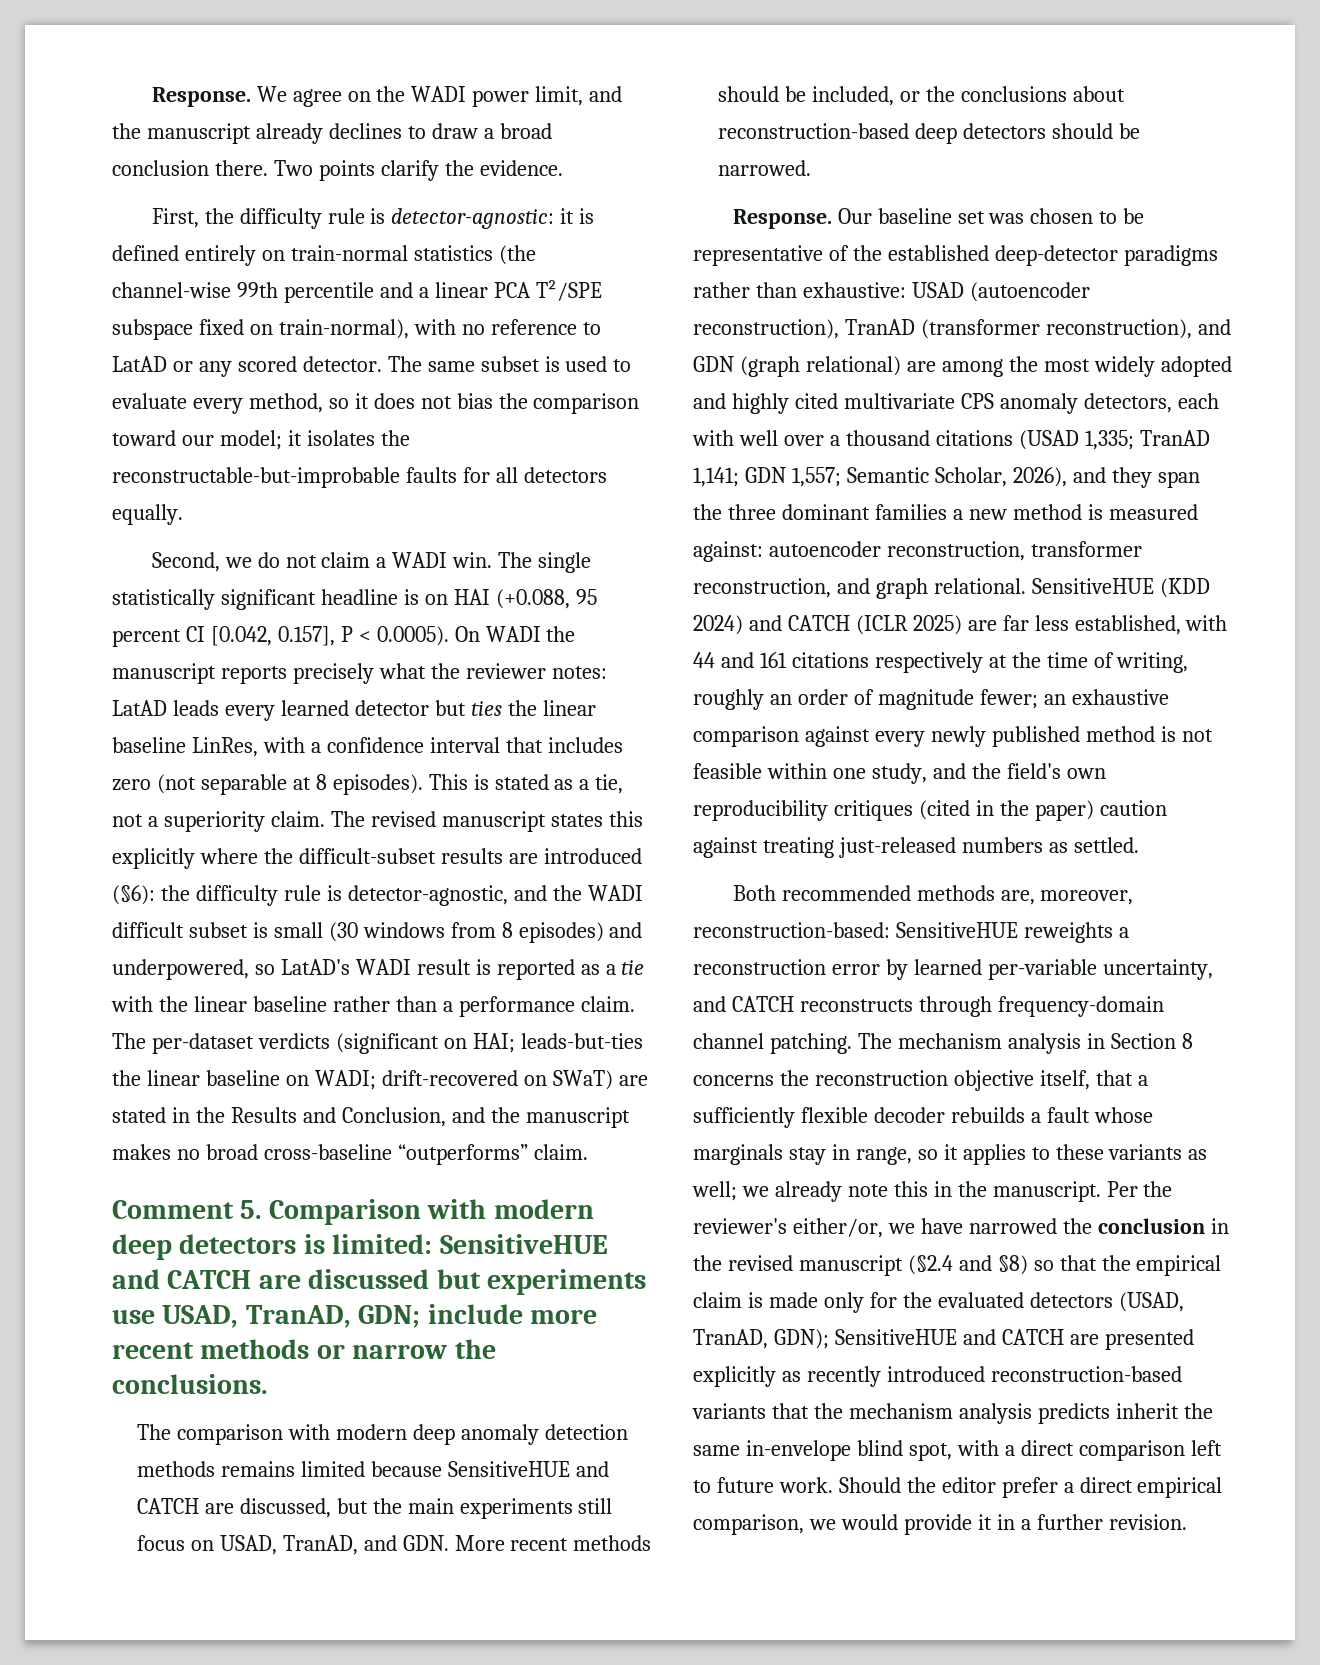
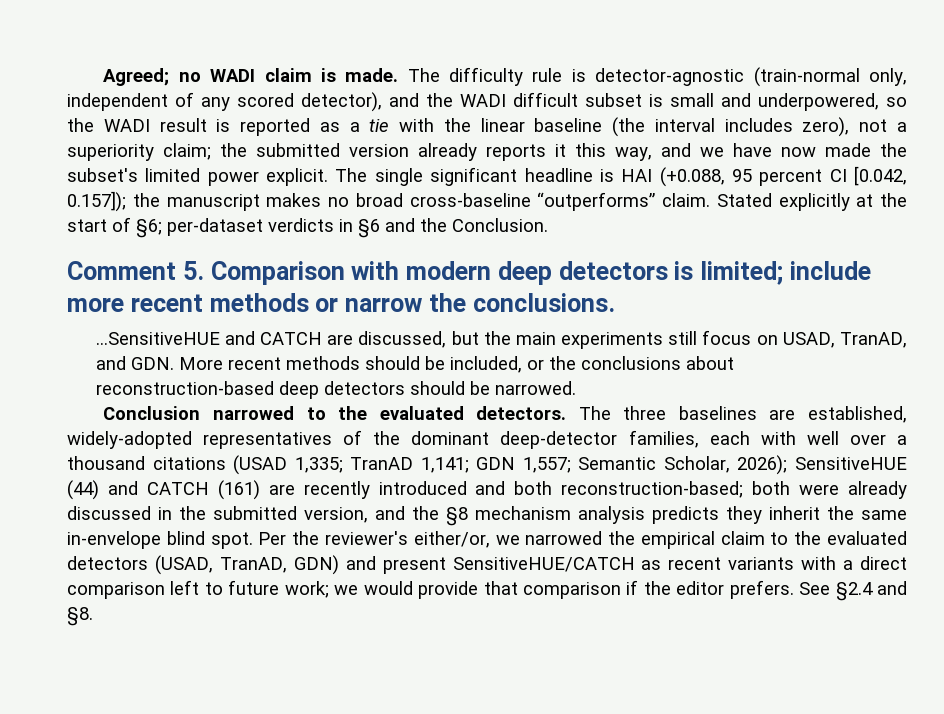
- Response. We agree on the WADI power limit, and the manuscript already declines to draw a broad conclusion there. Two points clarify the evidence.
- First, the difficulty rule is detector-agnostic: it is defined entirely on train-normal statistics (the channel-wise 99th percentile and a linear PCA T²/SPE subspace fixed on train-normal), with no reference to LatAD or any scored detector. The same subset is used to evaluate every method, so it does not bias the comparison toward our model; it isolates the reconstructable-but-improbable faults for all detectors equally.
- Second, we do not claim a WADI win. The single statistically significant headline is on HAI (+0.088, 95 percent CI [0.042, 0.157], P < 0.0005). On WADI the manuscript reports precisely what the reviewer notes: LatAD leads every learned detector but ties the linear baseline LinRes, with a confidence interval that includes zero (not separable at 8 episodes). This is stated as a tie, not a superiority claim. The revised manuscript states this explicitly where the difficult-subset results are introduced (§6): the difficulty rule is detector-agnostic, and the WADI difficult subset is small (30 windows from 8 episodes) and underpowered, so LatAD's WADI result is reported as a tie with the linear baseline rather than a performance claim. The per-dataset verdicts (significant on HAI; leads-but-ties the linear baseline on WADI; drift-recovered on SWaT) are stated in the Results and Conclusion, and the manuscript makes no broad cross-baseline “outperforms” claim.
+ Agreed; no WADI claim is made. The difficulty rule is detector-agnostic (train-normal only, independent of any scored detector), and the WADI difficult subset is small and underpowered, so the WADI result is reported as a tie with the linear baseline (the interval includes zero), not a superiority claim; the submitted version already reports it this way, and we have now made the subset's limited power explicit. The single significant headline is HAI (+0.088, 95 percent CI [0.042, 0.157]); the manuscript makes no broad cross-baseline “outperforms” claim. Stated explicitly at the start of §6; per-dataset verdicts in §6 and the Conclusion.
- Comment 5. Comparison with modern deep detectors is limited: SensitiveHUE and CATCH are discussed but experiments use USAD, TranAD, GDN; include more recent methods or narrow the conclusions.
+ Comment 5. Comparison with modern deep detectors is limited; include more recent methods or narrow the conclusions.
- The comparison with modern deep anomaly detection methods remains limited because SensitiveHUE and CATCH are discussed, but the main experiments still focus on USAD, TranAD, and GDN. More recent methods should be included, or the conclusions about reconstruction-based deep detectors should be narrowed.
+ ...SensitiveHUE and CATCH are discussed, but the main experiments still focus on USAD, TranAD, and GDN. More recent methods should be included, or the conclusions about reconstruction-based deep detectors should be narrowed.
- Response. Our baseline set was chosen to be representative of the established deep-detector paradigms rather than exhaustive: USAD (autoencoder reconstruction), TranAD (transformer reconstruction), and GDN (graph relational) are among the most widely adopted and highly cited multivariate CPS anomaly detectors, each with well over a thousand citations (USAD 1,335; TranAD 1,141; GDN 1,557; Semantic Scholar, 2026), and they span the three dominant families a new method is measured against: autoencoder reconstruction, transformer reconstruction, and graph relational. SensitiveHUE (KDD 2024) and CATCH (ICLR 2025) are far less established, with 44 and 161 citations respectively at the time of writing, roughly an order of magnitude fewer; an exhaustive comparison against every newly published method is not feasible within one study, and the field's own reproducibility critiques (cited in the paper) caution against treating just-released numbers as settled.
- Both recommended methods are, moreover, reconstruction-based: SensitiveHUE reweights a reconstruction error by learned per-variable uncertainty, and CATCH reconstructs through frequency-domain channel patching. The mechanism analysis in Section 8 concerns the reconstruction objective itself, that a sufficiently flexible decoder rebuilds a fault whose marginals stay in range, so it applies to these variants as well; we already note this in the manuscript.
+ Conclusion narrowed to the evaluated detectors. The three baselines are established, widely-adopted representatives of the dominant deep-detector families, each with well over a thousand citations (USAD 1,335; TranAD 1,141; GDN 1,557; Semantic Scholar, 2026); SensitiveHUE (44) and CATCH (161) are recently introduced and both reconstruction-based; both were already discussed in the submitted version, and the §8 mechanism analysis predicts they inherit the same in-envelope blind spot.
- Per the reviewer's either/or, we have narrowed the conclusion in the revised manuscript (§2.4 and §8) so that the empirical claim is made only for the evaluated detectors (USAD, TranAD, GDN); SensitiveHUE and CATCH are presented explicitly as recently introduced reconstruction-based variants that the mechanism analysis predicts inherit the same in-envelope blind spot, with a direct comparison left to future work. Should the editor prefer a direct empirical comparison, we would provide it in a further revision.
+ Per the reviewer's either/or, we narrowed the empirical claim to the evaluated detectors (USAD, TranAD, GDN) and present SensitiveHUE/CATCH as recent variants with a direct comparison left to future work; we would provide that comparison if the editor prefers. See §2.4 and §8.

